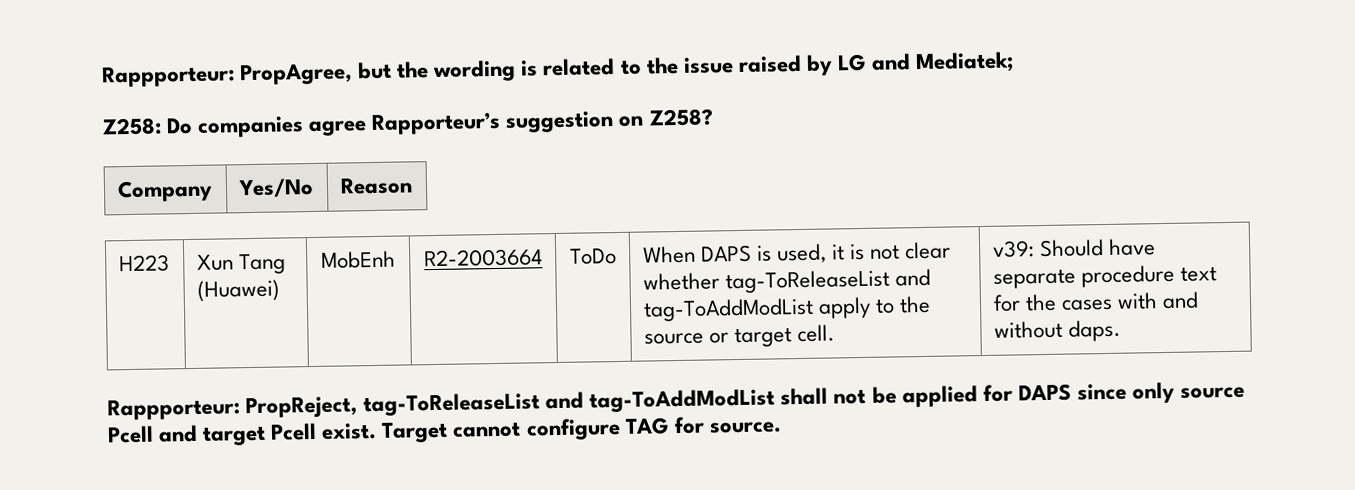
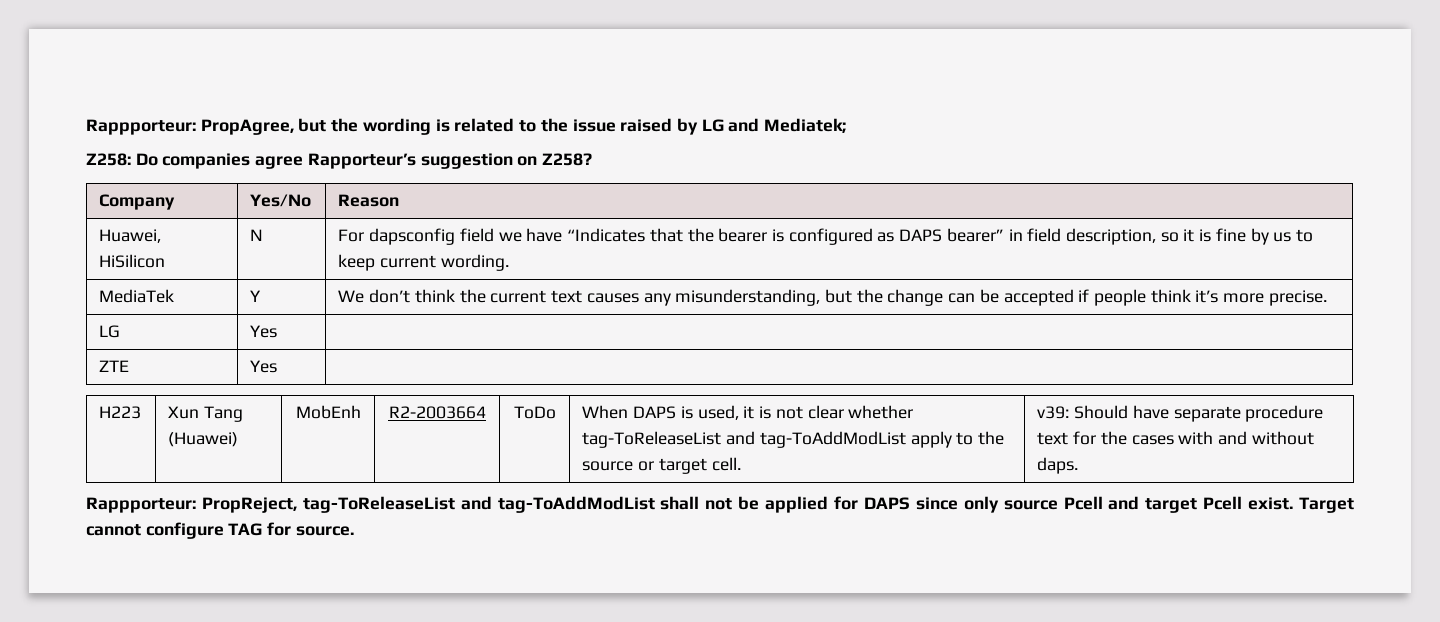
+ Huawei, HiSilicon | N | For dapsconfig field we have “Indicates that the bearer is configured as DAPS bearer” in field description, so it is fine by us to keep current wording.
+ MediaTek | Y | We don’t think the current text causes any misunderstanding, but the change can be accepted if people think it’s more precise.
+ LG | Yes |
+ ZTE | Yes |

